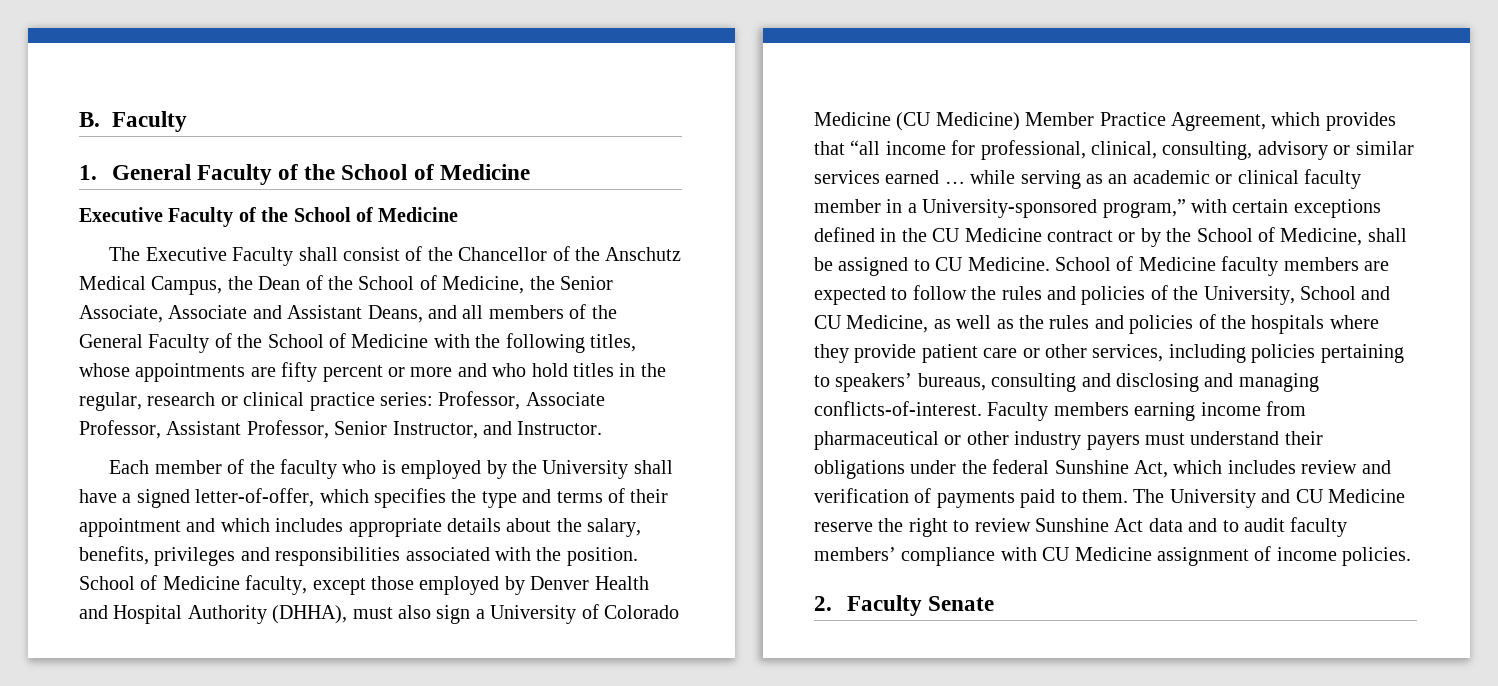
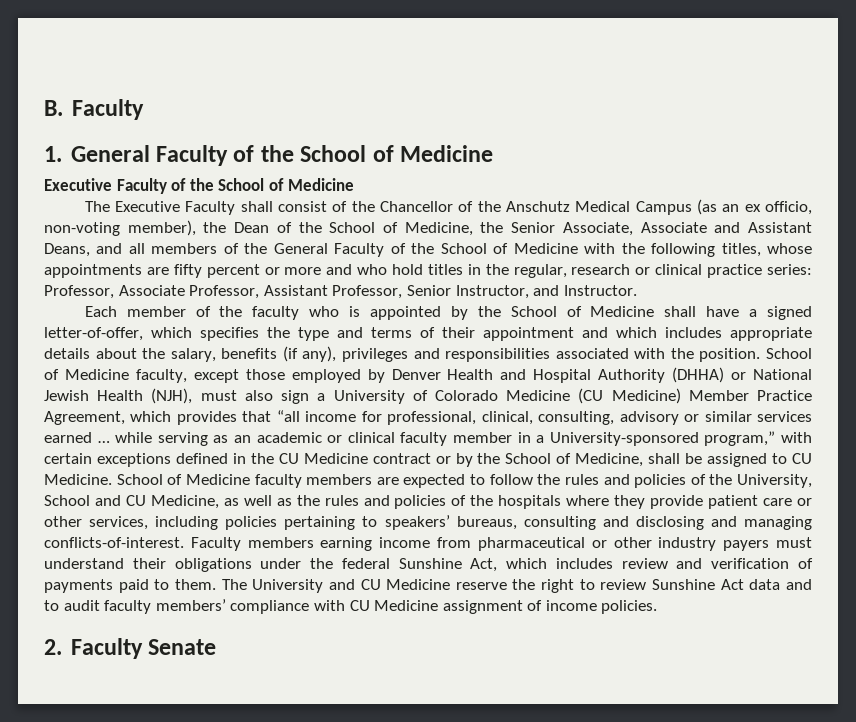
- The Executive Faculty shall consist of the Chancellor of the Anschutz Medical Campus, the Dean of the School of Medicine, the Senior Associate, Associate and Assistant Deans, and all members of the General Faculty of the School of Medicine with the following titles, whose appointments are fifty percent or more and who hold titles in the regular, research or clinical practice series:
+ The Executive Faculty shall consist of the Chancellor of the Anschutz Medical Campus (as an ex officio, non-voting member), the Dean of the School of Medicine, the Senior Associate, Associate and Assistant Deans, and all members of the General Faculty of the School of Medicine with the following titles, whose appointments are fifty percent or more and who hold titles in the regular, research or clinical practice series:
- Each member of the faculty who is employed by the University shall have a signed letter-of-offer, which specifies the type and terms of their appointment and which includes appropriate details about the salary, benefits, privileges and responsibilities associated with the position.
+ Each member of the faculty who is appointed by the School of Medicine shall have a signed letter-of-offer, which specifies the type and terms of their appointment and which includes appropriate details about the salary, benefits (if any), privileges and responsibilities associated with the position.
- School of Medicine faculty, except those employed by Denver Health and Hospital Authority (DHHA), must also sign a University of Colorado Medicine (CU Medicine) Member Practice Agreement, which provides that “all income for professional, clinical, consulting, advisory or similar services earned … while serving as an academic or clinical faculty member in a University-sponsored program,” with certain exceptions defined in the CU Medicine contract or by the School of Medicine, shall be assigned to CU Medicine.
+ School of Medicine faculty, except those employed by Denver Health and Hospital Authority (DHHA) or National Jewish Health (NJH), must also sign a University of Colorado Medicine (CU Medicine) Member Practice Agreement, which provides that “all income for professional, clinical, consulting, advisory or similar services earned … while serving as an academic or clinical faculty member in a University-sponsored program,” with certain exceptions defined in the CU Medicine contract or by the School of Medicine, shall be assigned to CU Medicine.

